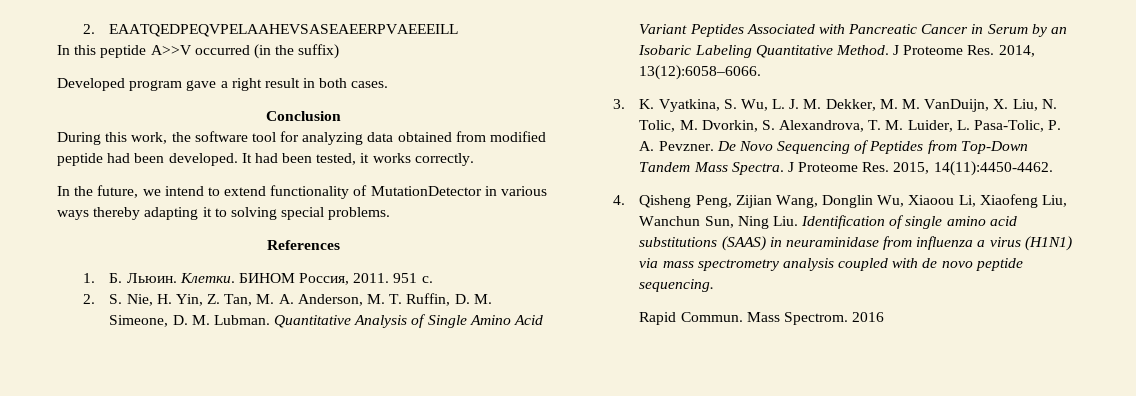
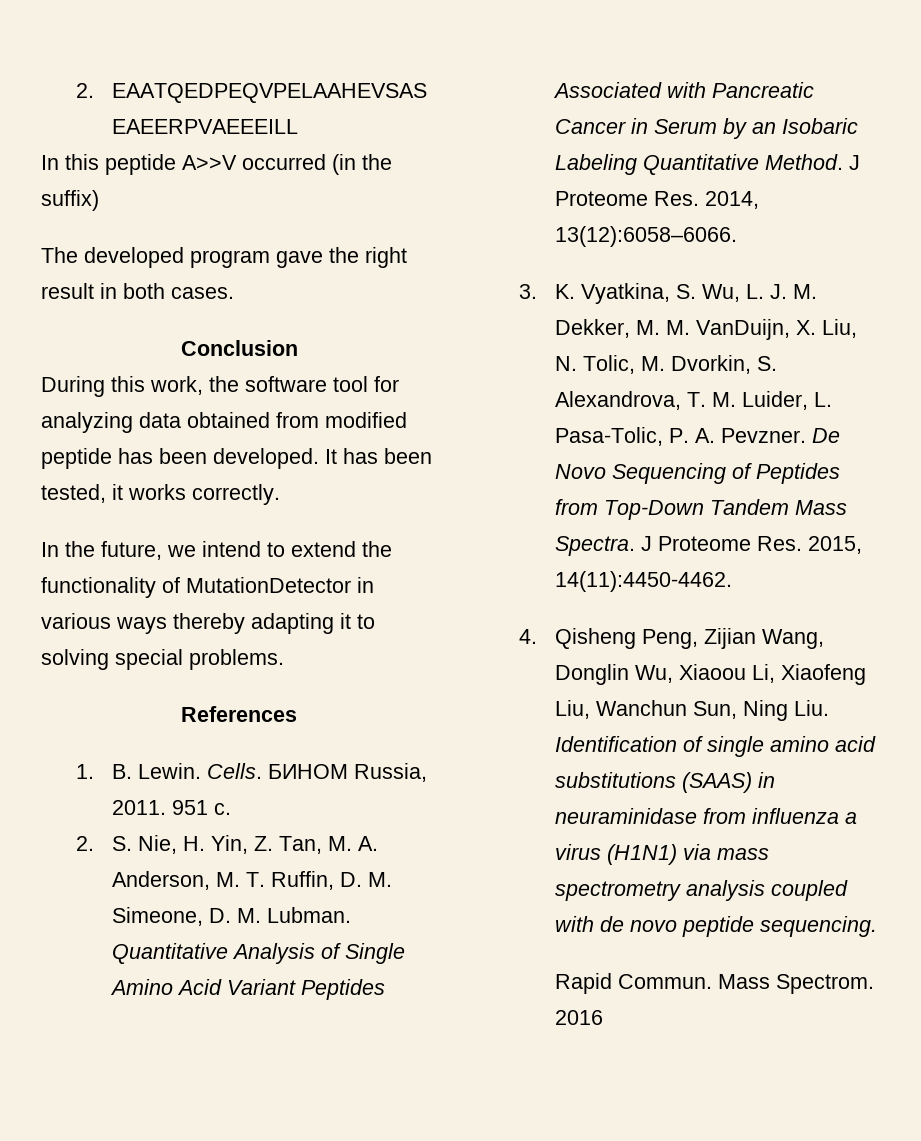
- Developed program gave a right result in both cases.
+ The developed program gave the right result in both cases.
- During this work, the software tool for analyzing data obtained from modified peptide had been developed.
+ During this work, the software tool for analyzing data obtained from modified peptide has been developed.
- It had been tested, it works correctly.
+ It has been tested, it works correctly.
- In the future, we intend to extend functionality of MutationDetector in various ways thereby adapting it to solving special problems.
+ In the future, we intend to extend the functionality of MutationDetector in various ways thereby adapting it to solving special problems.
- 1. Б. Льюин. Клетки. БИНОМ Россия, 2011.
+ 1. B. Lewin. Cells. БИНОМ Russia, 2011.

